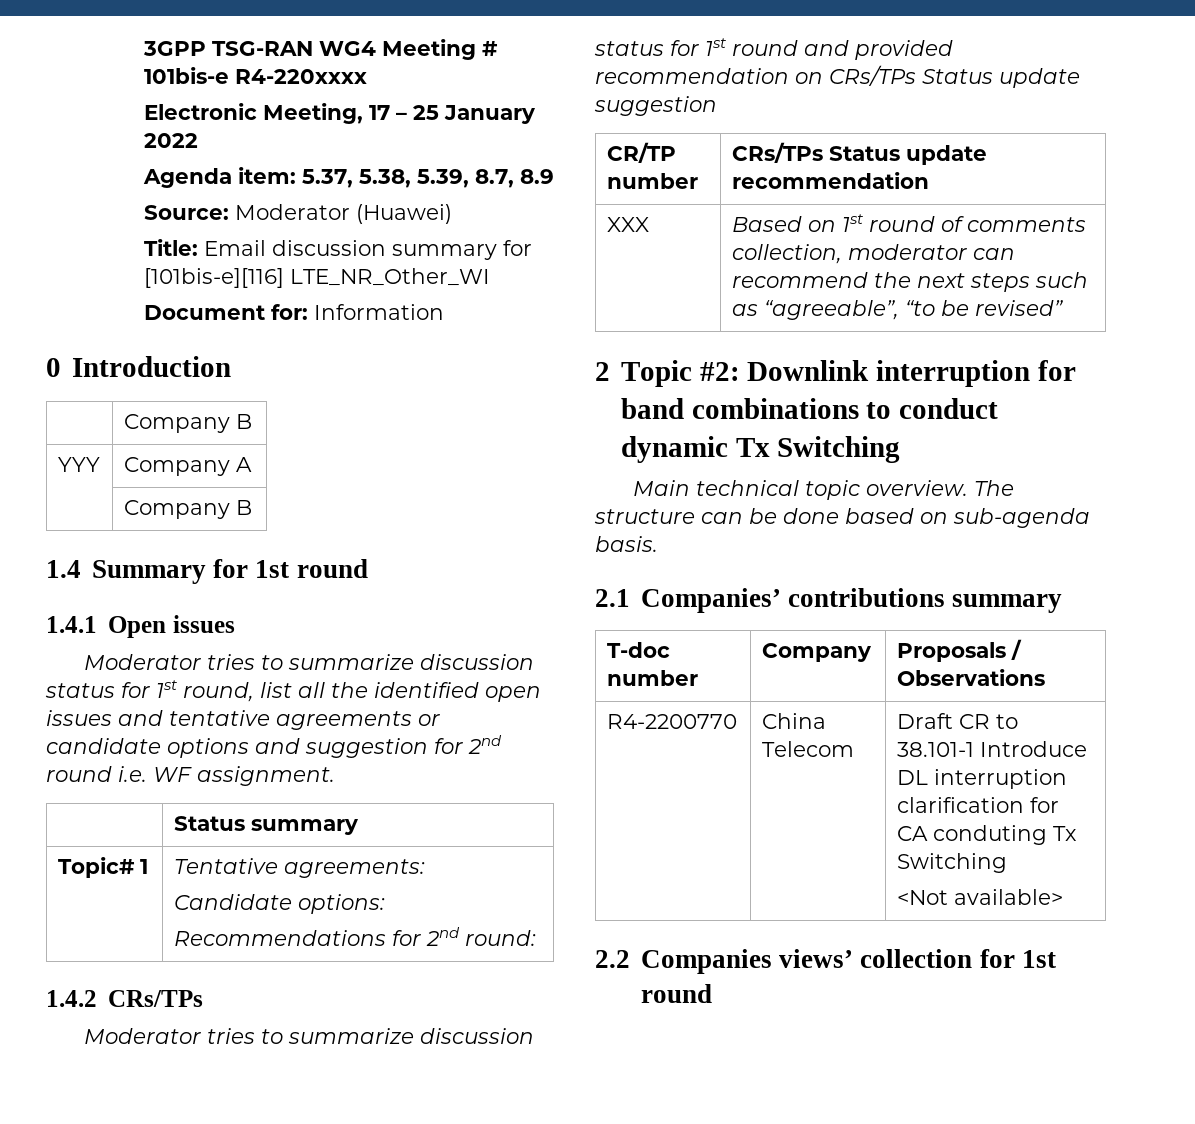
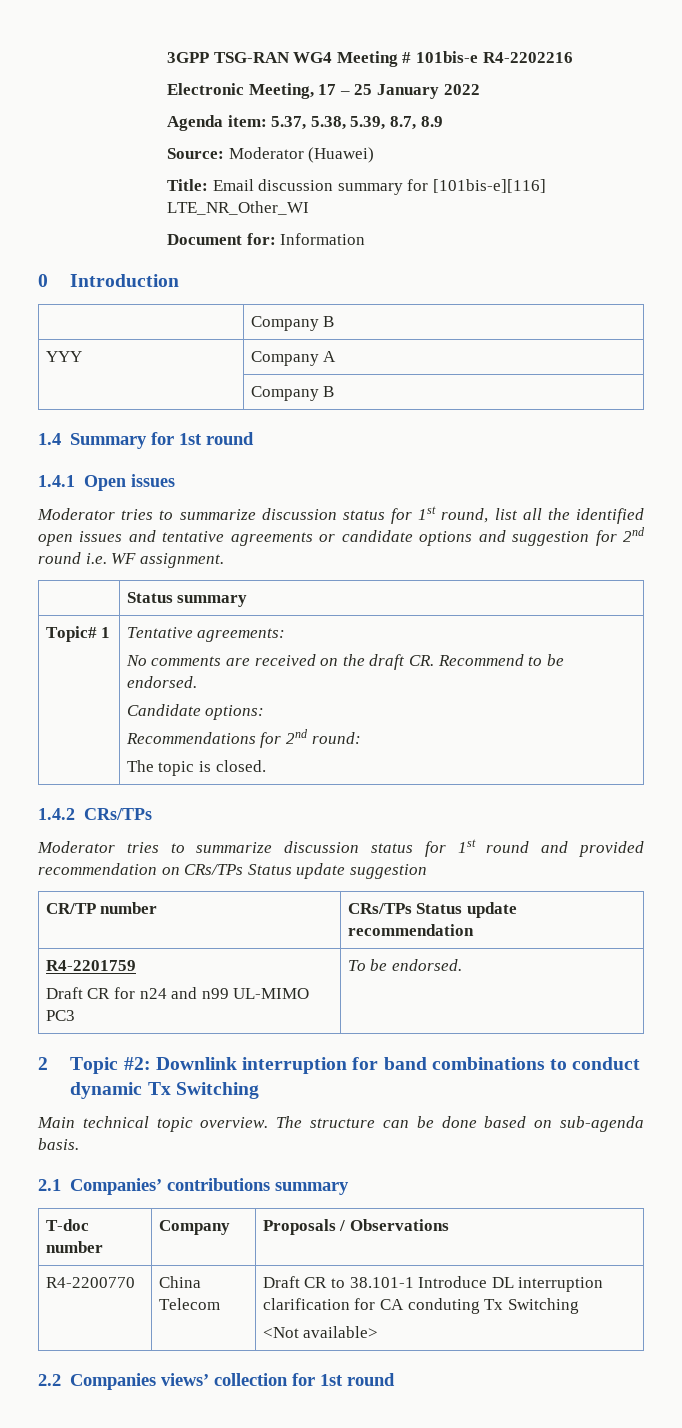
- 3GPP TSG-RAN WG4 Meeting # 101bis-e R4-220xxxx
+ 3GPP TSG-RAN WG4 Meeting # 101bis-e R4-2202216
  Topic# 1 | Tentative agreements:
+ No comments are received on the draft CR. Recommend to be endorsed.
  Candidate options:
  Recommendations for 2nd round:
+ The topic is closed.
- XXX | Based on 1st round of comments collection, moderator can recommend the next steps such as “agreeable”, “to be revised”
+ R4-2201759
+ Draft CR for n24 and n99 UL-MIMO PC3 | To be endorsed.

